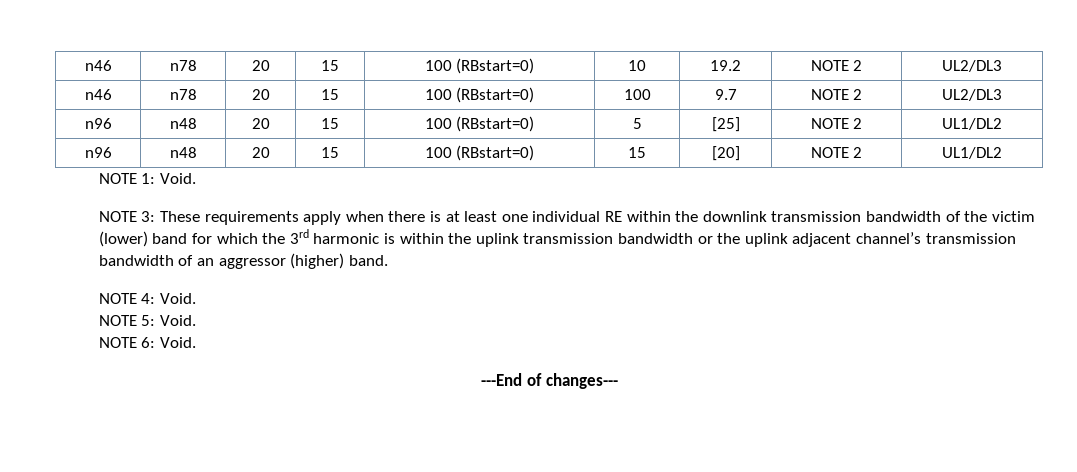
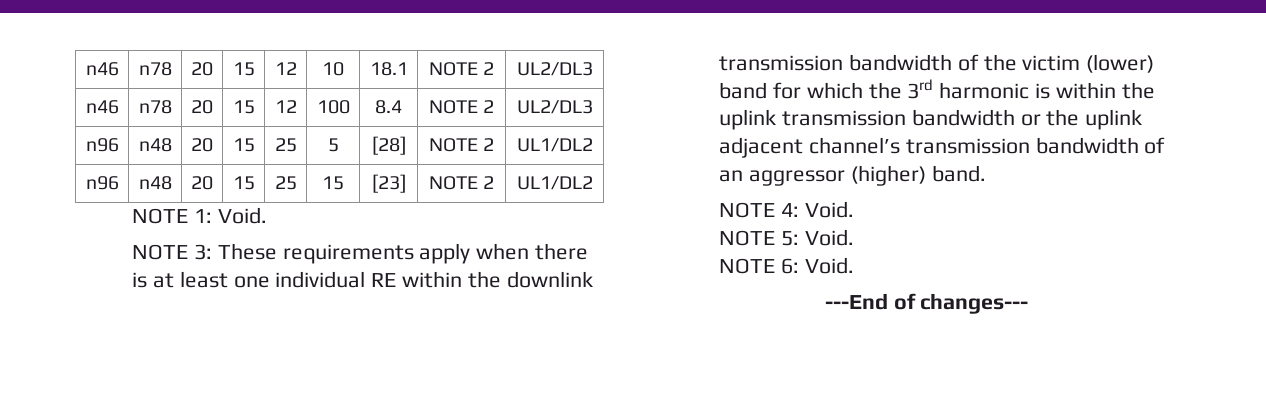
- n46 | n78 | 20 | 15 | 100 (RBstart=0) | 10 | 19.2 | NOTE 2 | UL2/DL3
+ n46 | n78 | 20 | 15 | 12 | 10 | 18.1 | NOTE 2 | UL2/DL3
- n46 | n78 | 20 | 15 | 100 (RBstart=0) | 100 | 9.7 | NOTE 2 | UL2/DL3
+ n46 | n78 | 20 | 15 | 12 | 100 | 8.4 | NOTE 2 | UL2/DL3
- n96 | n48 | 20 | 15 | 100 (RBstart=0) | 5 | [25] | NOTE 2 | UL1/DL2
+ n96 | n48 | 20 | 15 | 25 | 5 | [28] | NOTE 2 | UL1/DL2
- n96 | n48 | 20 | 15 | 100 (RBstart=0) | 15 | [20] | NOTE 2 | UL1/DL2
+ n96 | n48 | 20 | 15 | 25 | 15 | [23] | NOTE 2 | UL1/DL2

